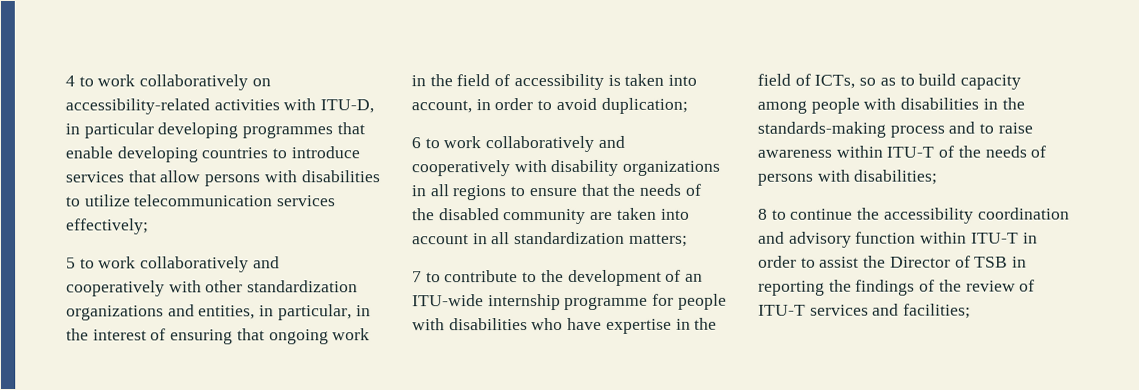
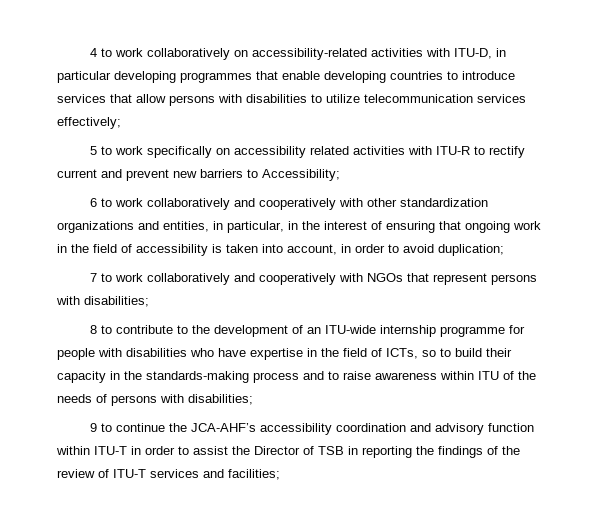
- 5 to work collaboratively and cooperatively with other standardization organizations and entities, in particular, in the interest of ensuring that ongoing work in the field of accessibility is taken into account, in order to avoid duplication;
+ 5 to work specifically on accessibility related activities with ITU-R to rectify current and prevent new barriers to Accessibility;
+ 6 to work collaboratively and cooperatively with other standardization organizations and entities, in particular, in the interest of ensuring that ongoing work in the field of accessibility is taken into account, in order to avoid duplication;
- 6 to work collaboratively and cooperatively with disability organizations in all regions to ensure that the needs of the disabled community are taken into account in all standardization matters;
- 7 to contribute to the development of an ITU-wide internship programme for people with disabilities who have expertise in the field of ICTs, so as to build capacity among people with disabilities in the standards-making process and to raise awareness within ITU-T of the needs of persons with disabilities;
+ 7 to work collaboratively and cooperatively with NGOs that represent persons with disabilities;
+ 8 to contribute to the development of an ITU-wide internship programme for people with disabilities who have expertise in the field of ICTs, so to build their capacity in the standards-making process and to raise awareness within ITU of the needs of persons with disabilities;
- 8 to continue the accessibility coordination and advisory function within ITU-T in order to assist the Director of TSB in reporting the findings of the review of ITU-T services and facilities;
+ 9 to continue the JCA-AHF’s accessibility coordination and advisory function within ITU-T in order to assist the Director of TSB in reporting the findings of the review of ITU-T services and facilities;

